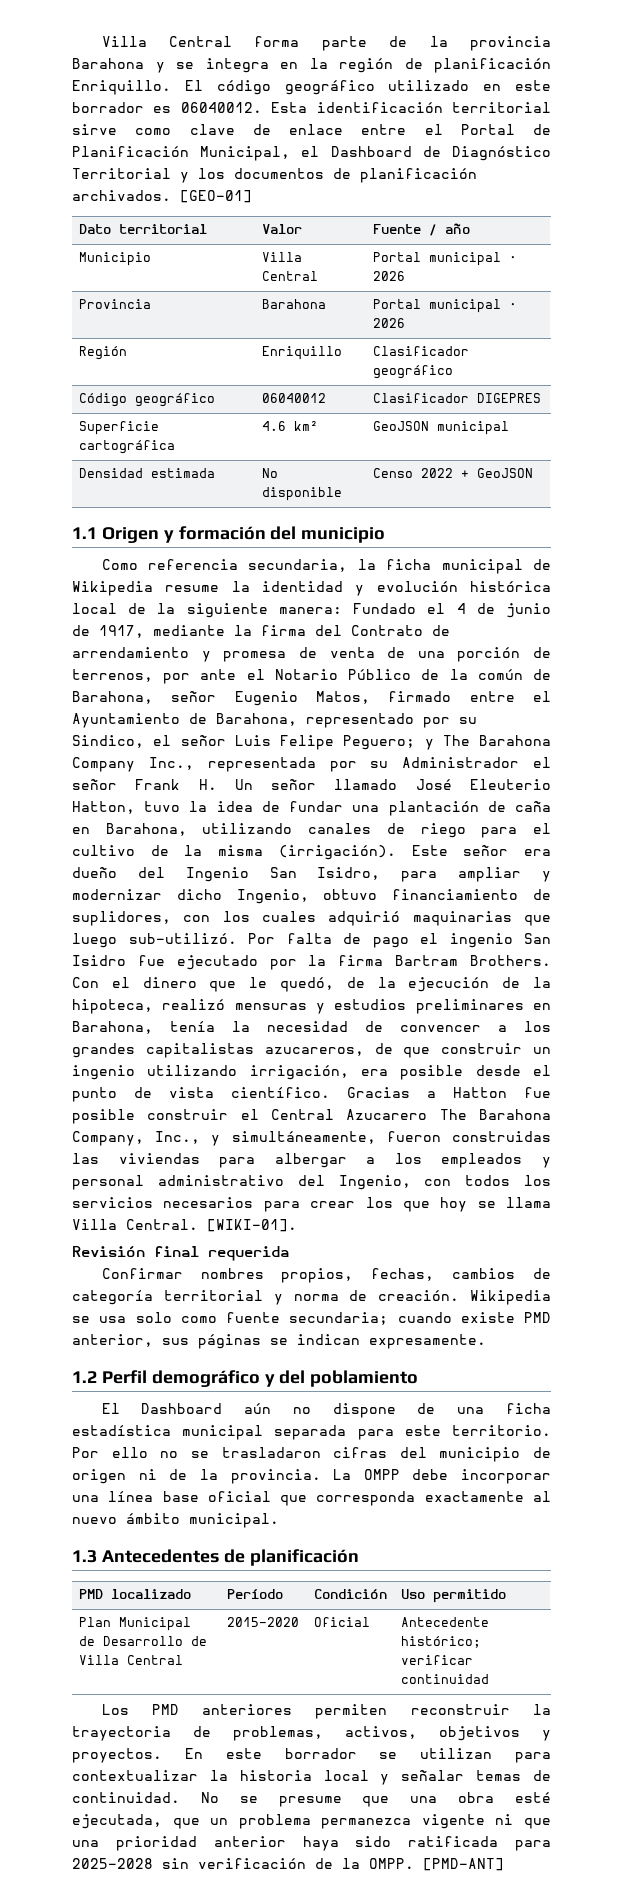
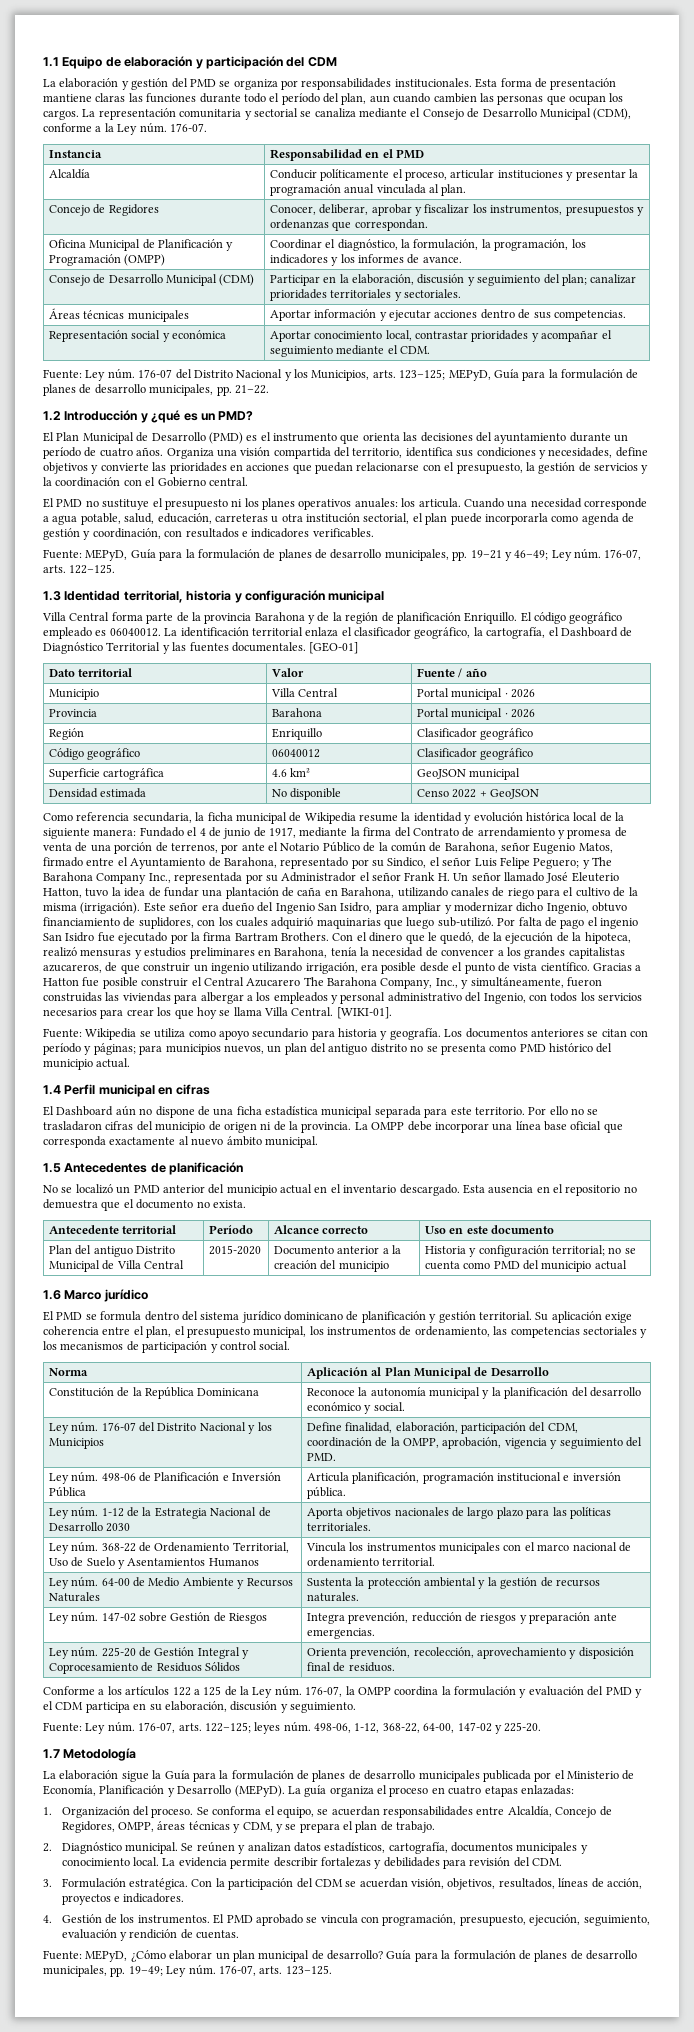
+ 1.1 Equipo de elaboración y participación del CDM
+ La elaboración y gestión del PMD se organiza por responsabilidades institucionales. Esta forma de presentación mantiene claras las funciones durante todo el período del plan, aun cuando cambien las personas que ocupan los cargos. La representación comunitaria y sectorial se canaliza mediante el Consejo de Desarrollo Municipal (CDM), conforme a la Ley núm. 176-07.
+ Instancia | Responsabilidad en el PMD
+ Alcaldía | Conducir políticamente el proceso, articular instituciones y presentar la programación anual vinculada al plan.
+ Concejo de Regidores | Conocer, deliberar, aprobar y fiscalizar los instrumentos, presupuestos y ordenanzas que correspondan.
+ Oficina Municipal de Planificación y Programación (OMPP) | Coordinar el diagnóstico, la formulación, la programación, los indicadores y los informes de avance.
+ Consejo de Desarrollo Municipal (CDM) | Participar en la elaboración, discusión y seguimiento del plan; canalizar prioridades territoriales y sectoriales.
+ Áreas técnicas municipales | Aportar información y ejecutar acciones dentro de sus competencias.
+ Representación social y económica | Aportar conocimiento local, contrastar prioridades y acompañar el seguimiento mediante el CDM.
+ Fuente: Ley núm. 176-07 del Distrito Nacional y los Municipios, arts. 123–125; MEPyD, Guía para la formulación de planes de desarrollo municipales, pp. 21–22.
+ 1.2 Introducción y ¿qué es un PMD?
+ El Plan Municipal de Desarrollo (PMD) es el instrumento que orienta las decisiones del ayuntamiento durante un período de cuatro años. Organiza una visión compartida del territorio, identifica sus condiciones y necesidades, define objetivos y convierte las prioridades en acciones que puedan relacionarse con el presupuesto, la gestión de servicios y la coordinación con el Gobierno central.
+ El PMD no sustituye el presupuesto ni los planes operativos anuales: los articula. Cuando una necesidad corresponde a agua potable, salud, educación, carreteras u otra institución sectorial, el plan puede incorporarla como agenda de gestión y coordinación, con resultados e indicadores verificables.
+ Fuente: MEPyD, Guía para la formulación de planes de desarrollo municipales, pp. 19–21 y 46–49; Ley núm. 176-07, arts. 122–125.
+ 1.3 Identidad territorial, historia y configuración municipal
- Villa Central forma parte de la provincia Barahona y se integra en la región de planificación Enriquillo.
+ Villa Central forma parte de la provincia Barahona y de la región de planificación Enriquillo.
- El código geográfico utilizado en este borrador es 06040012.
+ El código geográfico empleado es 06040012.
- Esta identificación territorial sirve como clave de enlace entre el Portal de Planificación Municipal, el Dashboard de Diagnóstico Territorial y los documentos de planificación archivados.
+ La identificación territorial enlaza el clasificador geográfico, la cartografía, el Dashboard de Diagnóstico Territorial y las fuentes documentales.
- Código geográfico | 06040012 | Clasificador DIGEPRES
+ Código geográfico | 06040012 | Clasificador geográfico
- 1.1 Origen y formación del municipio
- Revisión final requerida
- Confirmar nombres propios, fechas, cambios de categoría territorial y norma de creación. Wikipedia se usa solo como fuente secundaria; cuando existe PMD anterior, sus páginas se indican expresamente.
- 1.2 Perfil demográfico y del poblamiento
+ Fuente: Wikipedia se utiliza como apoyo secundario para historia y geografía. Los documentos anteriores se citan con período y páginas; para municipios nuevos, un plan del antiguo distrito no se presenta como PMD histórico del municipio actual.
+ 1.4 Perfil municipal en cifras
- 1.3 Antecedentes de planificación
+ 1.5 Antecedentes de planificación
- PMD localizado | Período | Condición | Uso permitido
- Plan Municipal de Desarrollo de Villa Central | 2015-2020 | Oficial | Antecedente histórico; verificar continuidad
- Los PMD anteriores permiten reconstruir la trayectoria de problemas, activos, objetivos y proyectos. En este borrador se utilizan para contextualizar la historia local y señalar temas de continuidad. No se presume que una obra esté ejecutada, que un problema permanezca vigente ni que una prioridad anterior haya sido ratificada para 2025–2028 sin verificación de la OMPP. [PMD-ANT]
+ No se localizó un PMD anterior del municipio actual en el inventario descargado. Esta ausencia en el repositorio no demuestra que el documento no exista.
+ Antecedente territorial | Período | Alcance correcto | Uso en este documento
+ Plan del antiguo Distrito Municipal de Villa Central | 2015-2020 | Documento anterior a la creación del municipio | Historia y configuración territorial; no se cuenta como PMD del municipio actual
+ 1.6 Marco jurídico
+ El PMD se formula dentro del sistema jurídico dominicano de planificación y gestión territorial. Su aplicación exige coherencia entre el plan, el presupuesto municipal, los instrumentos de ordenamiento, las competencias sectoriales y los mecanismos de participación y control social.
+ Norma | Aplicación al Plan Municipal de Desarrollo
+ Constitución de la República Dominicana | Reconoce la autonomía municipal y la planificación del desarrollo económico y social.
+ Ley núm. 176-07 del Distrito Nacional y los Municipios | Define finalidad, elaboración, participación del CDM, coordinación de la OMPP, aprobación, vigencia y seguimiento del PMD.
+ Ley núm. 498-06 de Planificación e Inversión Pública | Articula planificación, programación institucional e inversión pública.
+ Ley núm. 1-12 de la Estrategia Nacional de Desarrollo 2030 | Aporta objetivos nacionales de largo plazo para las políticas territoriales.
+ Ley núm. 368-22 de Ordenamiento Territorial, Uso de Suelo y Asentamientos Humanos | Vincula los instrumentos municipales con el marco nacional de ordenamiento territorial.
+ Ley núm. 64-00 de Medio Ambiente y Recursos Naturales | Sustenta la protección ambiental y la gestión de recursos naturales.
+ Ley núm. 147-02 sobre Gestión de Riesgos | Integra prevención, reducción de riesgos y preparación ante emergencias.
+ Ley núm. 225-20 de Gestión Integral y Coprocesamiento de Residuos Sólidos | Orienta prevención, recolección, aprovechamiento y disposición final de residuos.
+ Conforme a los artículos 122 a 125 de la Ley núm. 176-07, la OMPP coordina la formulación y evaluación del PMD y el CDM participa en su elaboración, discusión y seguimiento.
+ Fuente: Ley núm. 176-07, arts. 122–125; leyes núm. 498-06, 1-12, 368-22, 64-00, 147-02 y 225-20.
+ 1.7 Metodología
+ La elaboración sigue la Guía para la formulación de planes de desarrollo municipales publicada por el Ministerio de Economía, Planificación y Desarrollo (MEPyD). La guía organiza el proceso en cuatro etapas enlazadas:
+ 1. Organización del proceso. Se conforma el equipo, se acuerdan responsabilidades entre Alcaldía, Concejo de Regidores, OMPP, áreas técnicas y CDM, y se prepara el plan de trabajo.
+ 2. Diagnóstico municipal. Se reúnen y analizan datos estadísticos, cartografía, documentos municipales y conocimiento local. La evidencia permite describir fortalezas y debilidades para revisión del CDM.
+ 3. Formulación estratégica. Con la participación del CDM se acuerdan visión, objetivos, resultados, líneas de acción, proyectos e indicadores.
+ 4. Gestión de los instrumentos. El PMD aprobado se vincula con programación, presupuesto, ejecución, seguimiento, evaluación y rendición de cuentas.
+ Fuente: MEPyD, ¿Cómo elaborar un plan municipal de desarrollo? Guía para la formulación de planes de desarrollo municipales, pp. 19–49; Ley núm. 176-07, arts. 123–125.

